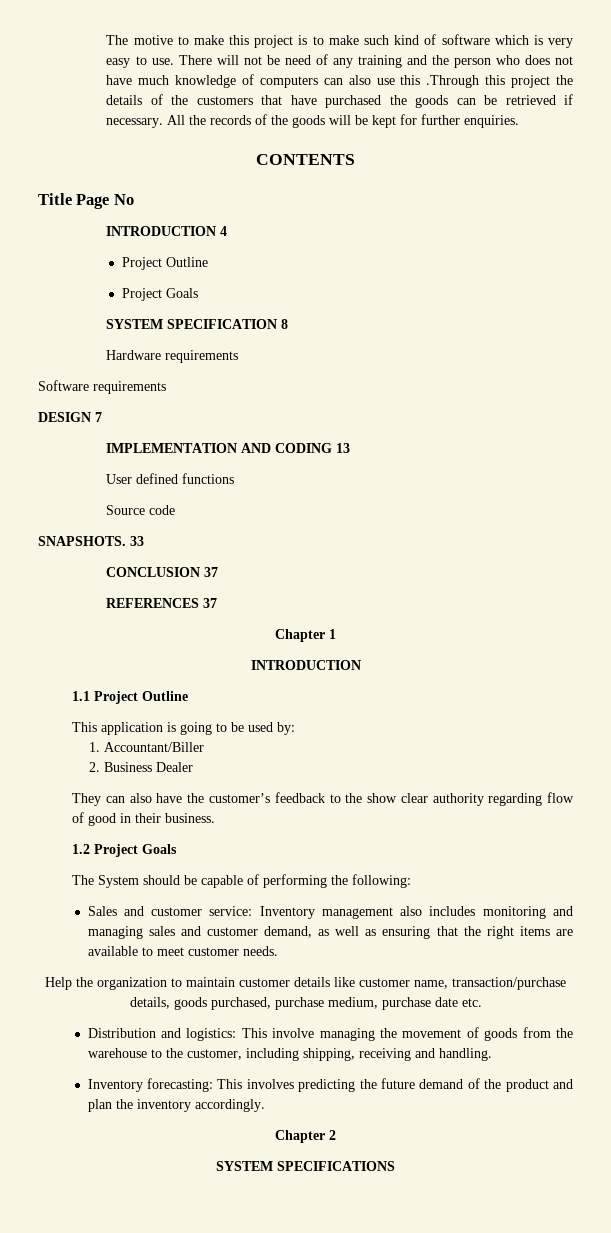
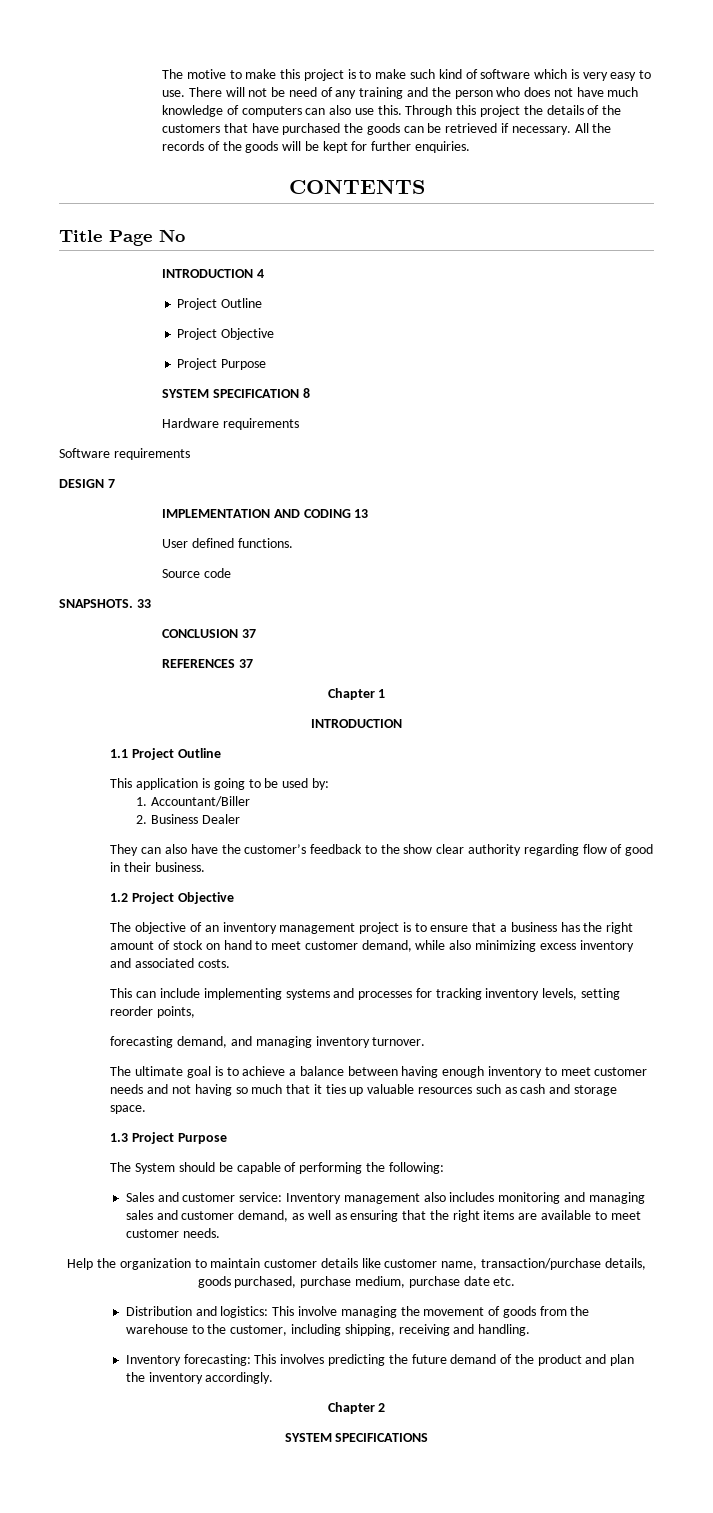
- There will not be need of any training and the person who does not have much knowledge of computers can also use this .Through this project the details of the customers that have purchased the goods can be retrieved if necessary.
+ There will not be need of any training and the person who does not have much knowledge of computers can also use this. Through this project the details of the customers that have purchased the goods can be retrieved if necessary.
  INTRODUCTION 4
  Project Outline
- Project Goals
+ Project Objective
+ Project Purpose
- User defined functions
+ User defined functions.
- 1.2 Project Goals
+ 1.2 Project Objective
+ The objective of an inventory management project is to ensure that a business has the right amount of stock on hand to meet customer demand, while also minimizing excess inventory and associated costs.
+ This can include implementing systems and processes for tracking inventory levels, setting reorder points,
+ forecasting demand, and managing inventory turnover.
+ The ultimate goal is to achieve a balance between having enough inventory to meet customer needs and not having so much that it ties up valuable resources such as cash and storage space.
+ 1.3 Project Purpose

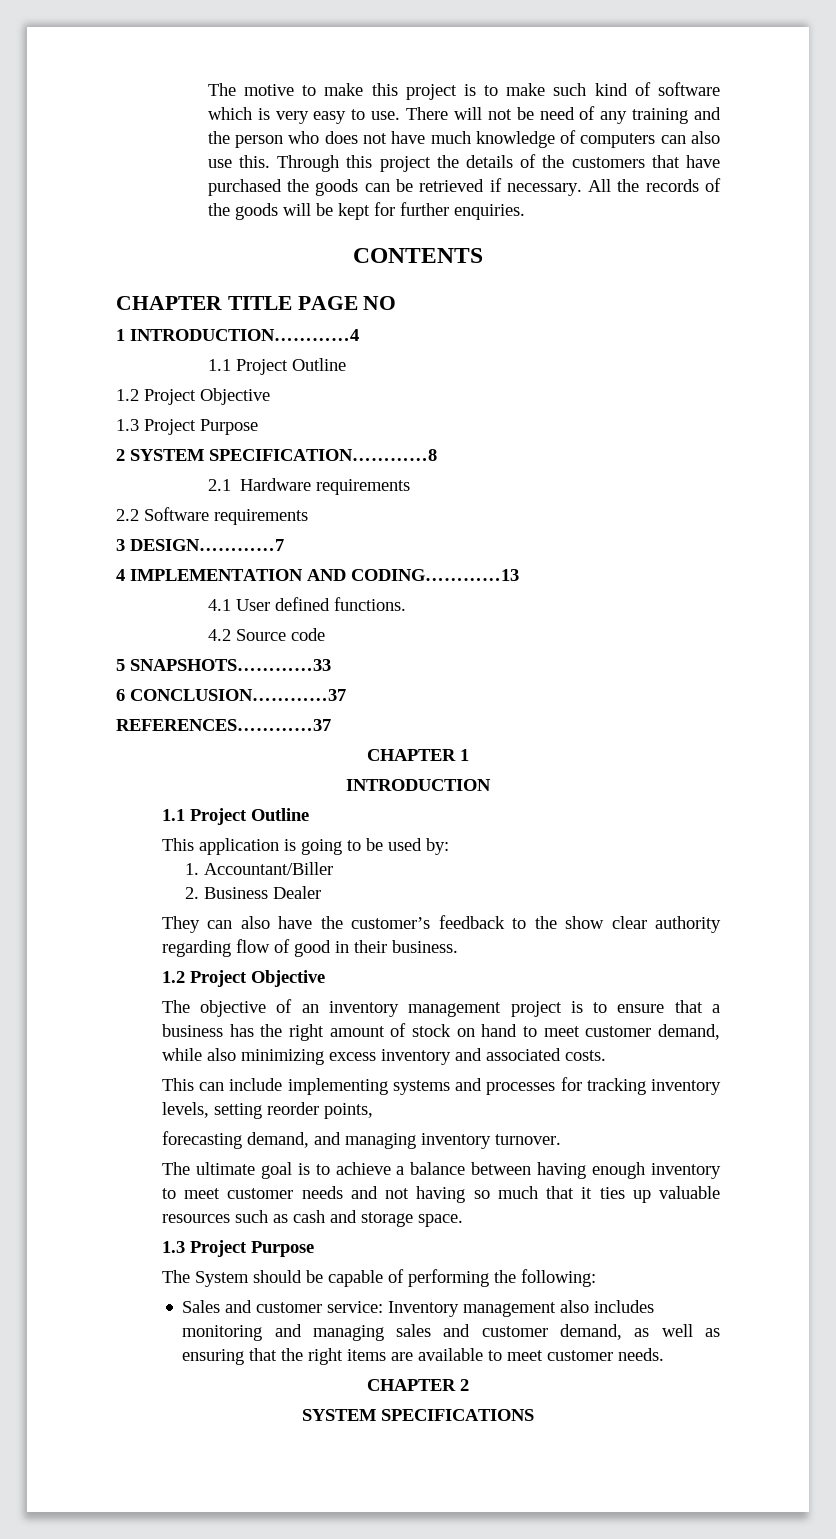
- Title Page No
- INTRODUCTION 4
- Project Outline
- Project Objective
- Project Purpose
- SYSTEM SPECIFICATION 8
- Hardware requirements
+ CHAPTER TITLE PAGE NO
+ 1 INTRODUCTION…………4
+ 1.1 Project Outline
+ 1.2 Project Objective
+ 1.3 Project Purpose
+ 2 SYSTEM SPECIFICATION…………8
+ 2.1 Hardware requirements
- Software requirements
+ 2.2 Software requirements
- DESIGN 7
- IMPLEMENTATION AND CODING 13
- User defined functions.
+ 3 DESIGN…………7
+ 4 IMPLEMENTATION AND CODING…………13
+ 4.1 User defined functions.
- Source code
+ 4.2 Source code
- SNAPSHOTS. 33
- CONCLUSION 37
- REFERENCES 37
- Chapter 1
+ 5 SNAPSHOTS…………33
+ 6 CONCLUSION…………37
+ REFERENCES…………37
+ CHAPTER 1
- Help the organization to maintain customer details like customer name, transaction/purchase details, goods purchased, purchase medium, purchase date etc.
- Distribution and logistics: This involve managing the movement of goods from the warehouse to the customer, including shipping, receiving and handling.
- Inventory forecasting: This involves predicting the future demand of the product and plan the inventory accordingly.
- Chapter 2
+ CHAPTER 2

